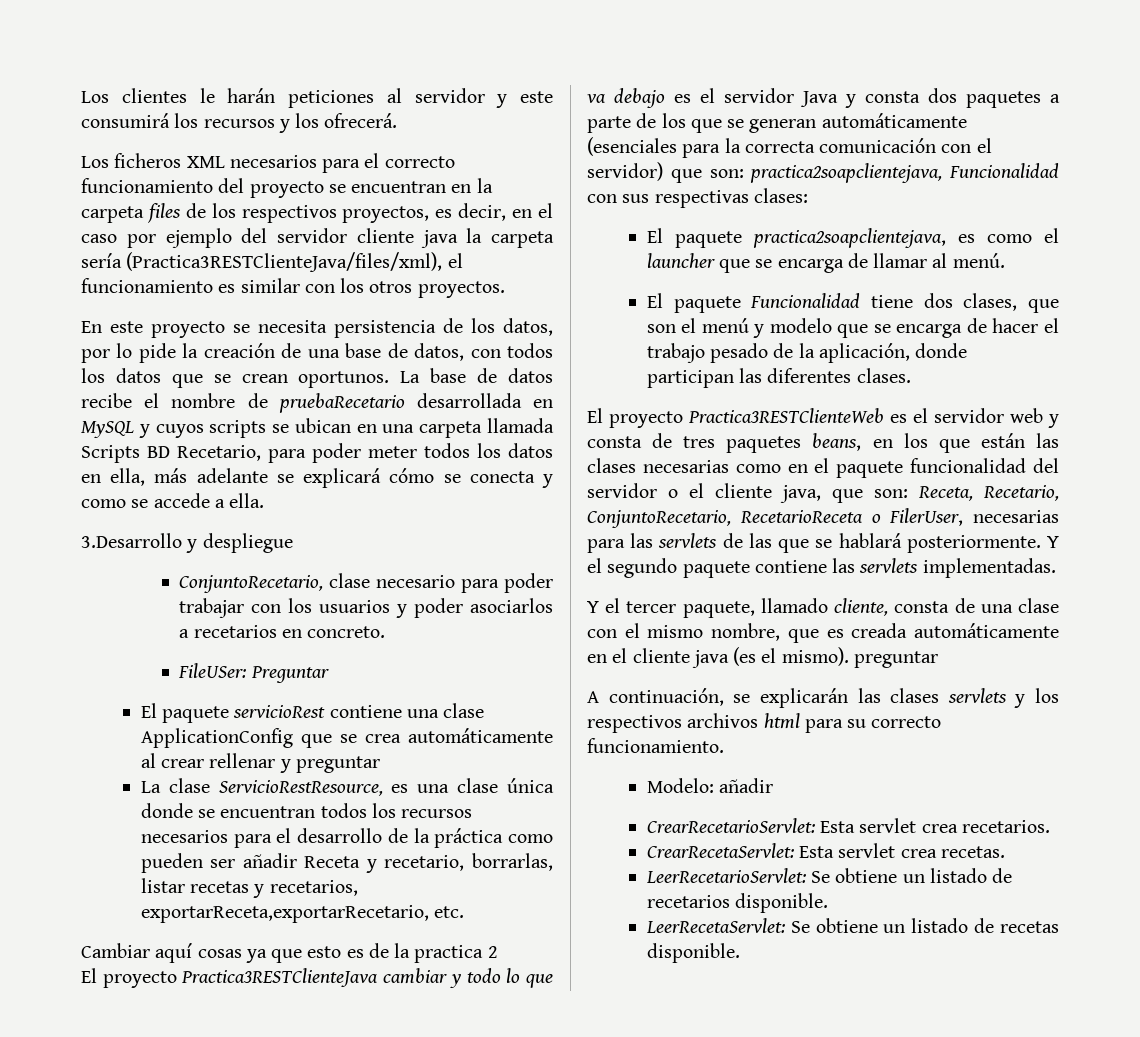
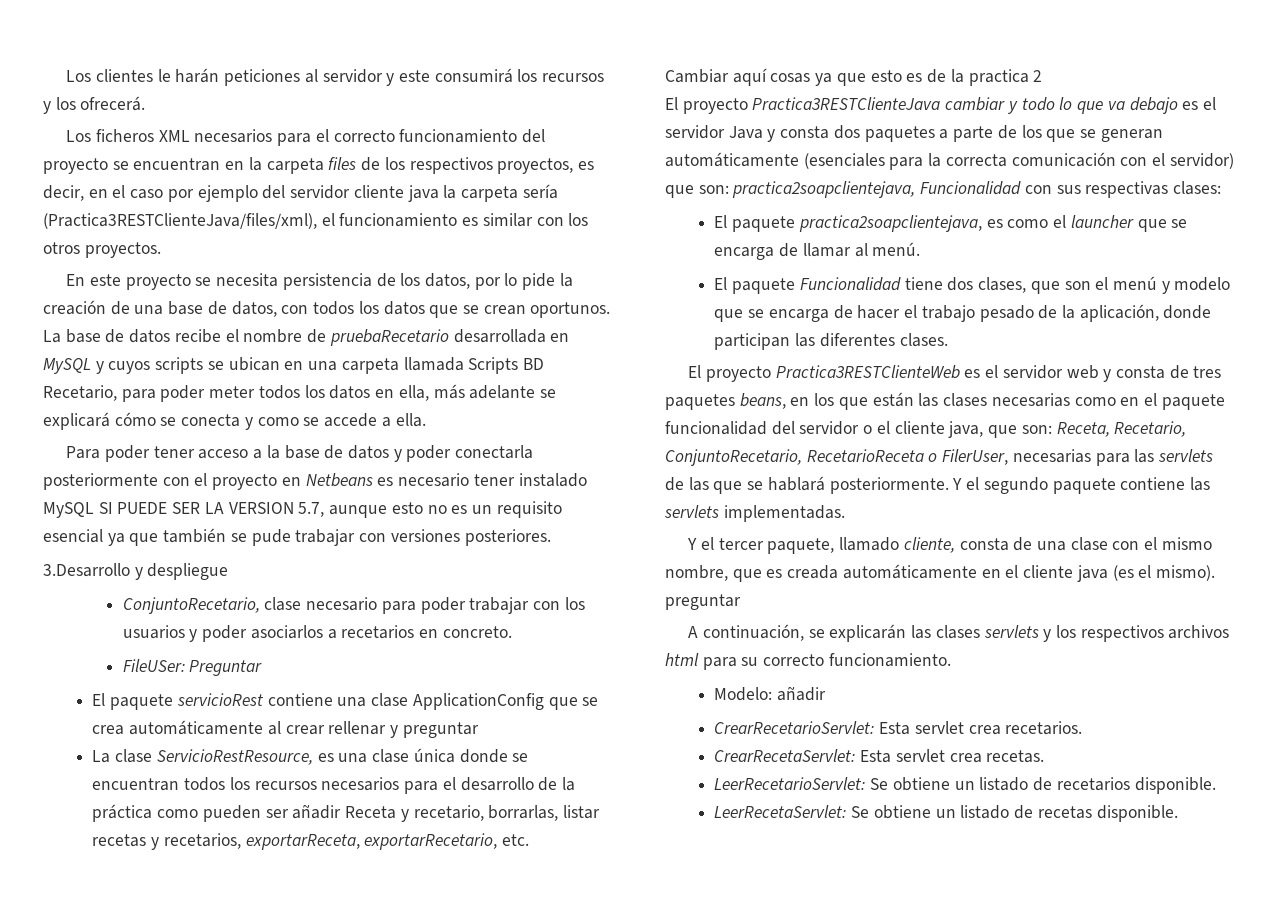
+ Para poder tener acceso a la base de datos y poder conectarla posteriormente con el proyecto en Netbeans es necesario tener instalado MySQL SI PUEDE SER LA VERSION 5.7, aunque esto no es un requisito esencial ya que también se pude trabajar con versiones posteriores.
- La clase ServicioRestResource, es una clase única donde se encuentran todos los recursos necesarios para el desarrollo de la práctica como pueden ser añadir Receta y recetario, borrarlas, listar recetas y recetarios, exportarReceta,exportarRecetario, etc.
+ La clase ServicioRestResource, es una clase única donde se encuentran todos los recursos necesarios para el desarrollo de la práctica como pueden ser añadir Receta y recetario, borrarlas, listar recetas y recetarios, exportarReceta, exportarRecetario, etc.

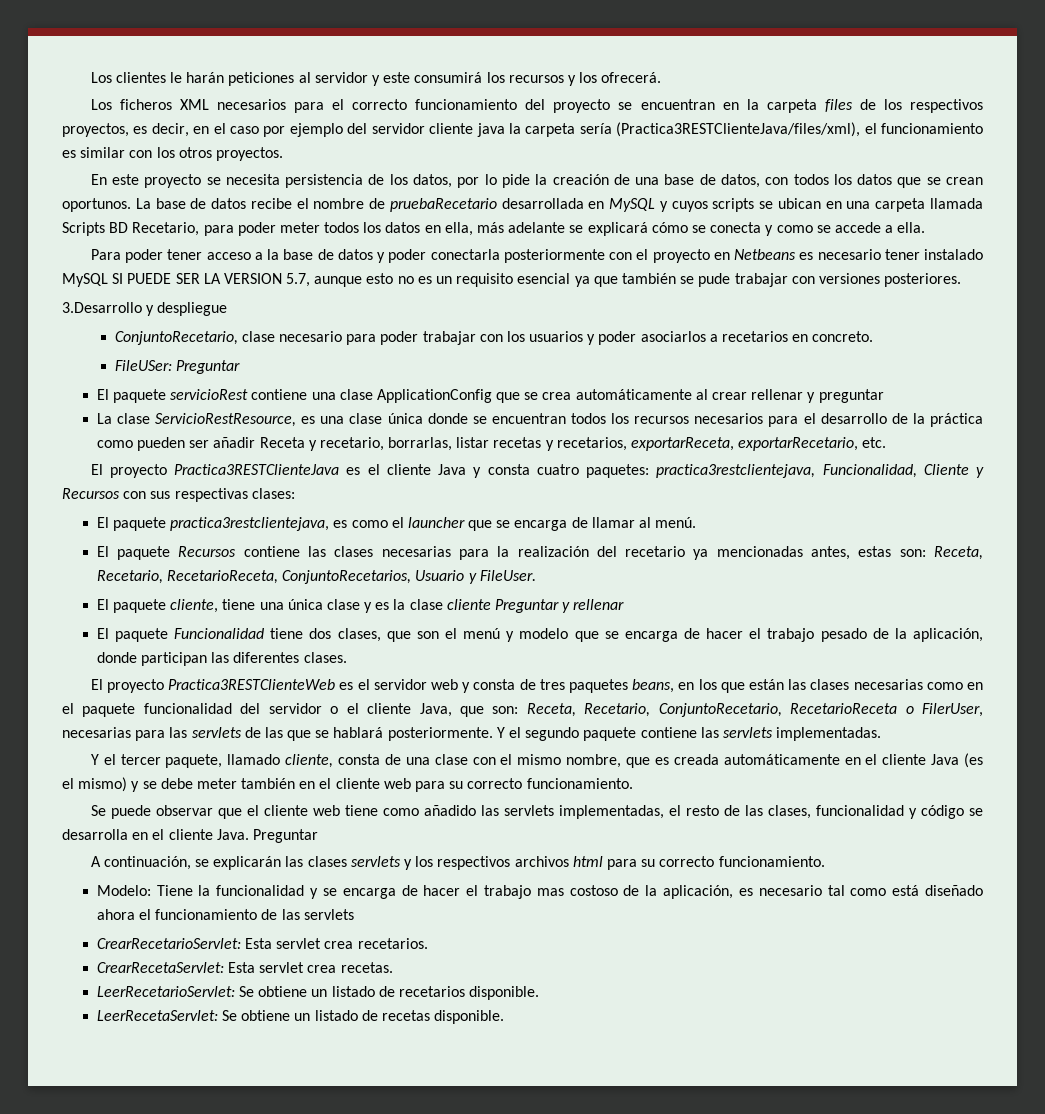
- Cambiar aquí cosas ya que esto es de la practica 2
- El proyecto Practica3RESTClienteJava cambiar y todo lo que va debajo es el servidor Java y consta dos paquetes a parte de los que se generan automáticamente (esenciales para la correcta comunicación con el servidor) que son: practica2soapclientejava, Funcionalidad con sus respectivas clases:
+ El proyecto Practica3RESTClienteJava es el cliente Java y consta cuatro paquetes: practica3restclientejava, Funcionalidad, Cliente y Recursos con sus respectivas clases:
- El paquete practica2soapclientejava, es como el launcher que se encarga de llamar al menú.
+ El paquete practica3restclientejava, es como el launcher que se encarga de llamar al menú.
+ El paquete Recursos contiene las clases necesarias para la realización del recetario ya mencionadas antes, estas son: Receta, Recetario, RecetarioReceta, ConjuntoRecetarios, Usuario y FileUser.
+ El paquete cliente, tiene una única clase y es la clase cliente Preguntar y rellenar
- El proyecto Practica3RESTClienteWeb es el servidor web y consta de tres paquetes beans, en los que están las clases necesarias como en el paquete funcionalidad del servidor o el cliente java, que son: Receta, Recetario, ConjuntoRecetario, RecetarioReceta o FilerUser, necesarias para las servlets de las que se hablará posteriormente.
+ El proyecto Practica3RESTClienteWeb es el servidor web y consta de tres paquetes beans, en los que están las clases necesarias como en el paquete funcionalidad del servidor o el cliente Java, que son: Receta, Recetario, ConjuntoRecetario, RecetarioReceta o FilerUser, necesarias para las servlets de las que se hablará posteriormente.
- Y el tercer paquete, llamado cliente, consta de una clase con el mismo nombre, que es creada automáticamente en el cliente java (es el mismo). preguntar
+ Y el tercer paquete, llamado cliente, consta de una clase con el mismo nombre, que es creada automáticamente en el cliente Java (es el mismo) y se debe meter también en el cliente web para su correcto funcionamiento.
+ Se puede observar que el cliente web tiene como añadido las servlets implementadas, el resto de las clases, funcionalidad y código se desarrolla en el cliente Java. Preguntar
- Modelo: añadir
+ Modelo: Tiene la funcionalidad y se encarga de hacer el trabajo mas costoso de la aplicación, es necesario tal como está diseñado ahora el funcionamiento de las servlets

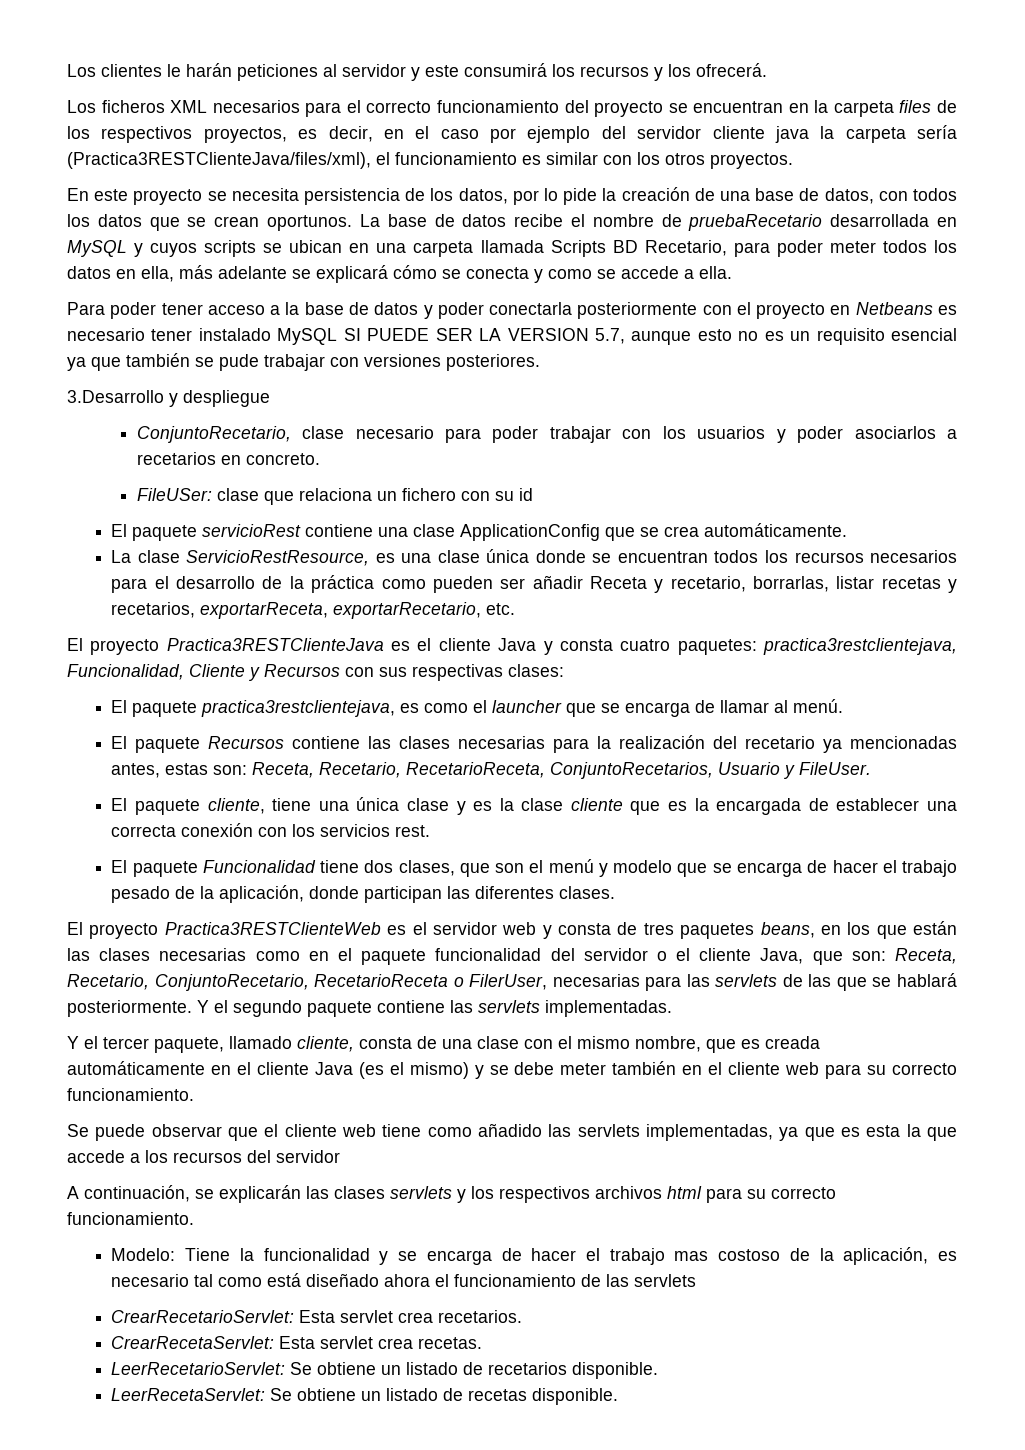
- FileUSer: Preguntar
+ FileUSer: clase que relaciona un fichero con su id
- El paquete servicioRest contiene una clase ApplicationConfig que se crea automáticamente al crear rellenar y preguntar
+ El paquete servicioRest contiene una clase ApplicationConfig que se crea automáticamente.
- El paquete cliente, tiene una única clase y es la clase cliente Preguntar y rellenar
+ El paquete cliente, tiene una única clase y es la clase cliente que es la encargada de establecer una correcta conexión con los servicios rest.
- Se puede observar que el cliente web tiene como añadido las servlets implementadas, el resto de las clases, funcionalidad y código se desarrolla en el cliente Java. Preguntar
+ Se puede observar que el cliente web tiene como añadido las servlets implementadas, ya que es esta la que accede a los recursos del servidor

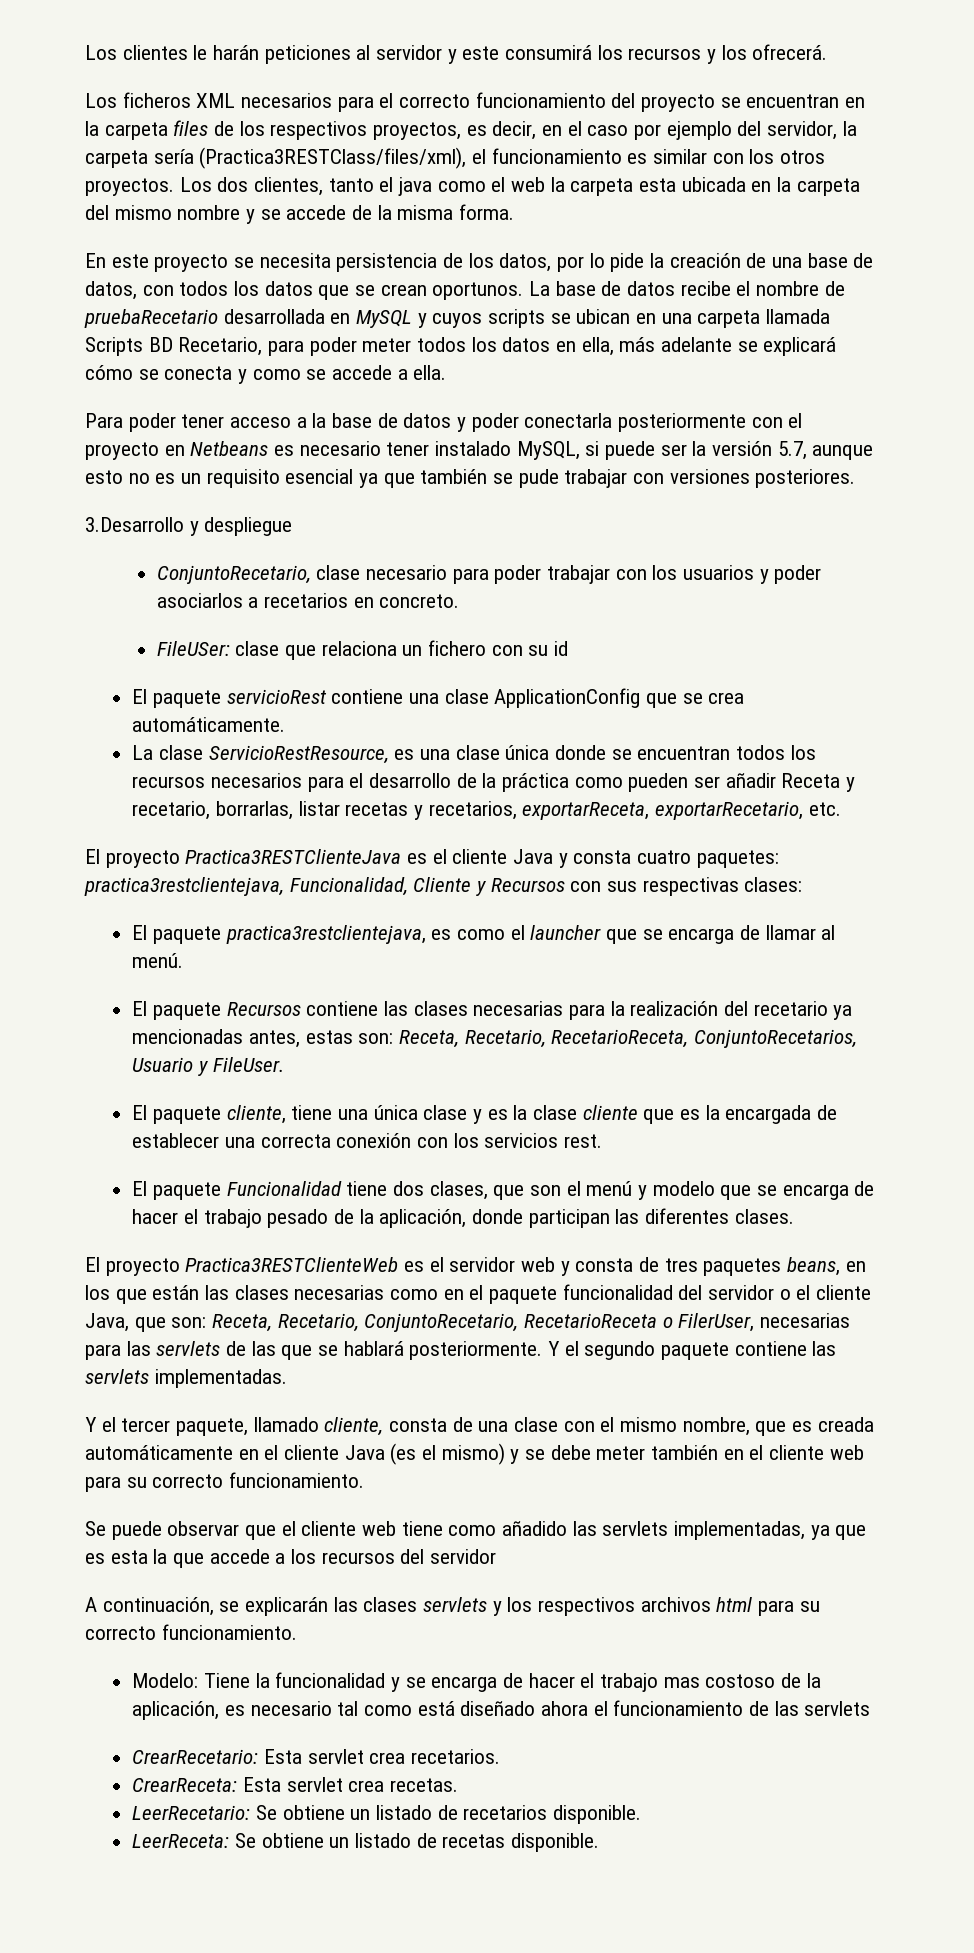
- Los ficheros XML necesarios para el correcto funcionamiento del proyecto se encuentran en la carpeta files de los respectivos proyectos, es decir, en el caso por ejemplo del servidor cliente java la carpeta sería (Practica3RESTClienteJava/files/xml), el funcionamiento es similar con los otros proyectos.
+ Los ficheros XML necesarios para el correcto funcionamiento del proyecto se encuentran en la carpeta files de los respectivos proyectos, es decir, en el caso por ejemplo del servidor, la carpeta sería (Practica3RESTClass/files/xml), el funcionamiento es similar con los otros proyectos. Los dos clientes, tanto el java como el web la carpeta esta ubicada en la carpeta del mismo nombre y se accede de la misma forma.
- Para poder tener acceso a la base de datos y poder conectarla posteriormente con el proyecto en Netbeans es necesario tener instalado MySQL SI PUEDE SER LA VERSION 5.7, aunque esto no es un requisito esencial ya que también se pude trabajar con versiones posteriores.
+ Para poder tener acceso a la base de datos y poder conectarla posteriormente con el proyecto en Netbeans es necesario tener instalado MySQL, si puede ser la versión 5.7, aunque esto no es un requisito esencial ya que también se pude trabajar con versiones posteriores.
- CrearRecetarioServlet: Esta servlet crea recetarios.
+ CrearRecetario: Esta servlet crea recetarios.
- CrearRecetaServlet: Esta servlet crea recetas.
+ CrearReceta: Esta servlet crea recetas.
- LeerRecetarioServlet: Se obtiene un listado de recetarios disponible.
+ LeerRecetario: Se obtiene un listado de recetarios disponible.
- LeerRecetaServlet: Se obtiene un listado de recetas disponible.
+ LeerReceta: Se obtiene un listado de recetas disponible.

